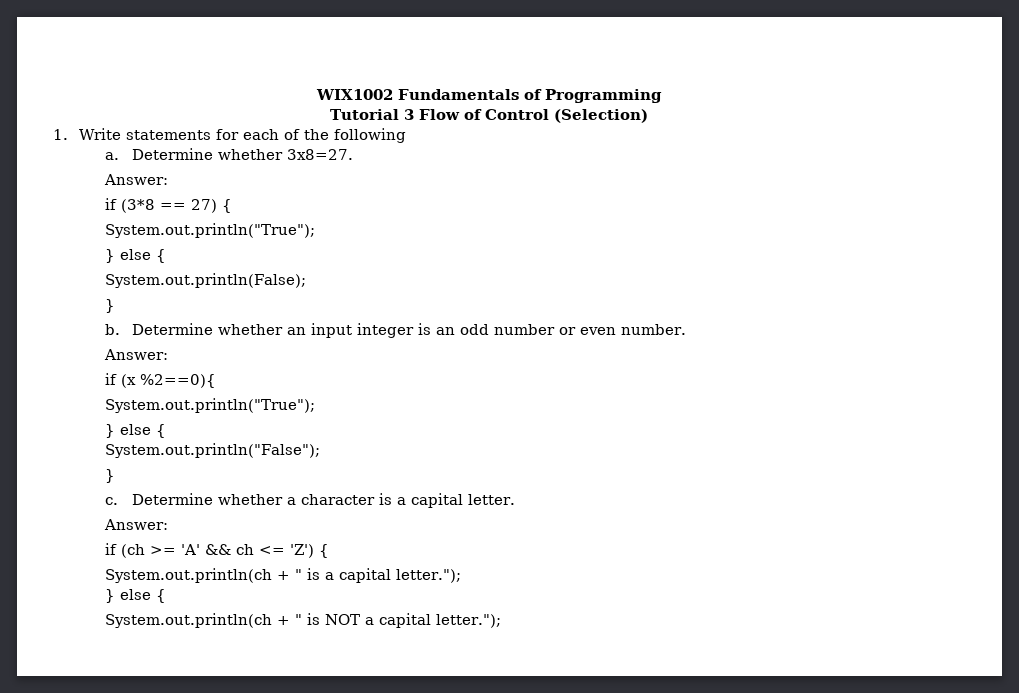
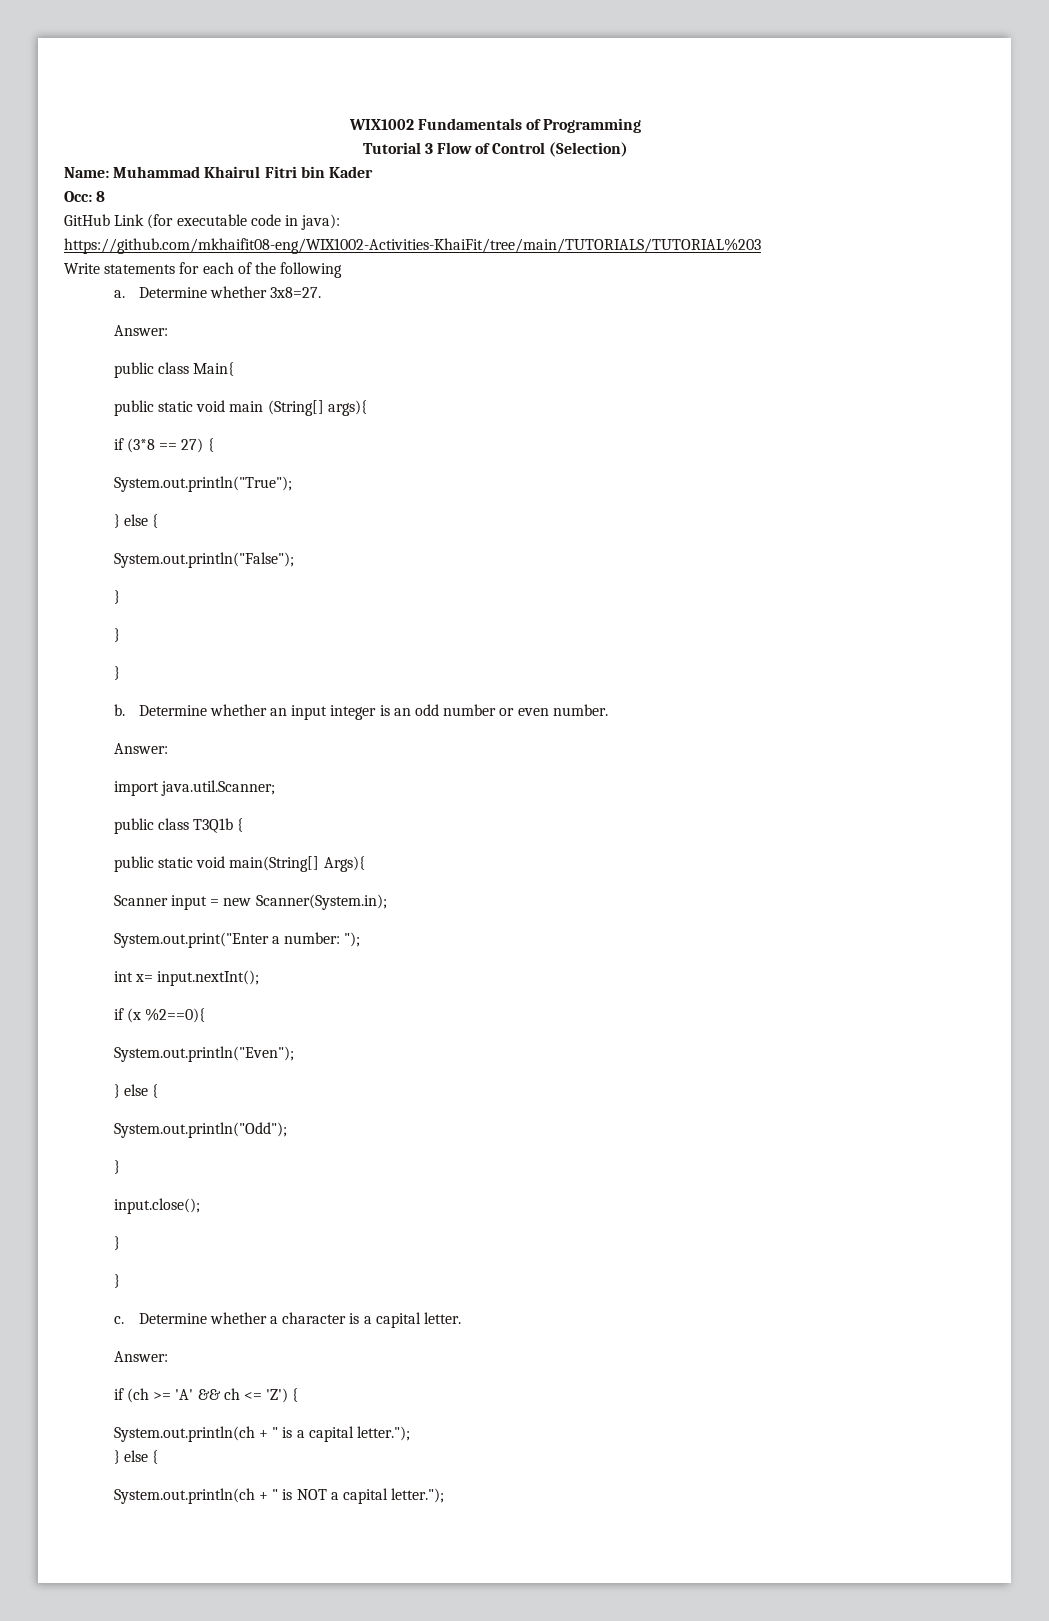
- 1. Write statements for each of the following
+ Name: Muhammad Khairul Fitri bin Kader
+ Occ: 8
+ GitHub Link (for executable code in java): https://github.com/mkhaifit08-eng/WIX1002-Activities-KhaiFit/tree/main/TUTORIALS/TUTORIAL%203
+ Write statements for each of the following
+ public class Main{
+ public static void main (String[] args){
- System.out.println(False);
+ System.out.println("False");
+ }
+ }
+ import java.util.Scanner;
+ public class T3Q1b {
+ public static void main(String[] Args){
+ Scanner input = new Scanner(System.in);
+ System.out.print("Enter a number: ");
+ int x= input.nextInt();
  if (x %2==0){
- System.out.println("True");
+ System.out.println("Even");
  } else {
- System.out.println("False");
+ System.out.println("Odd");
+ }
+ input.close();
+ }

